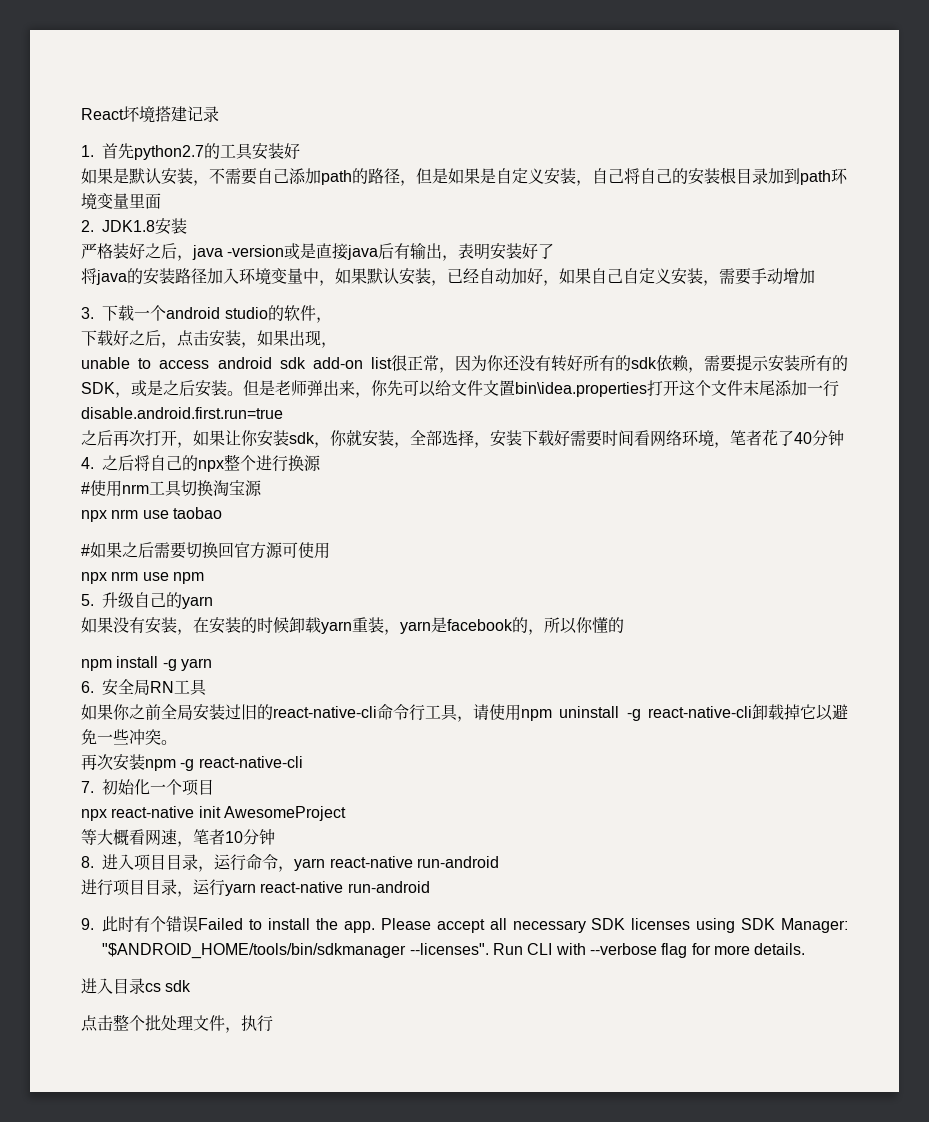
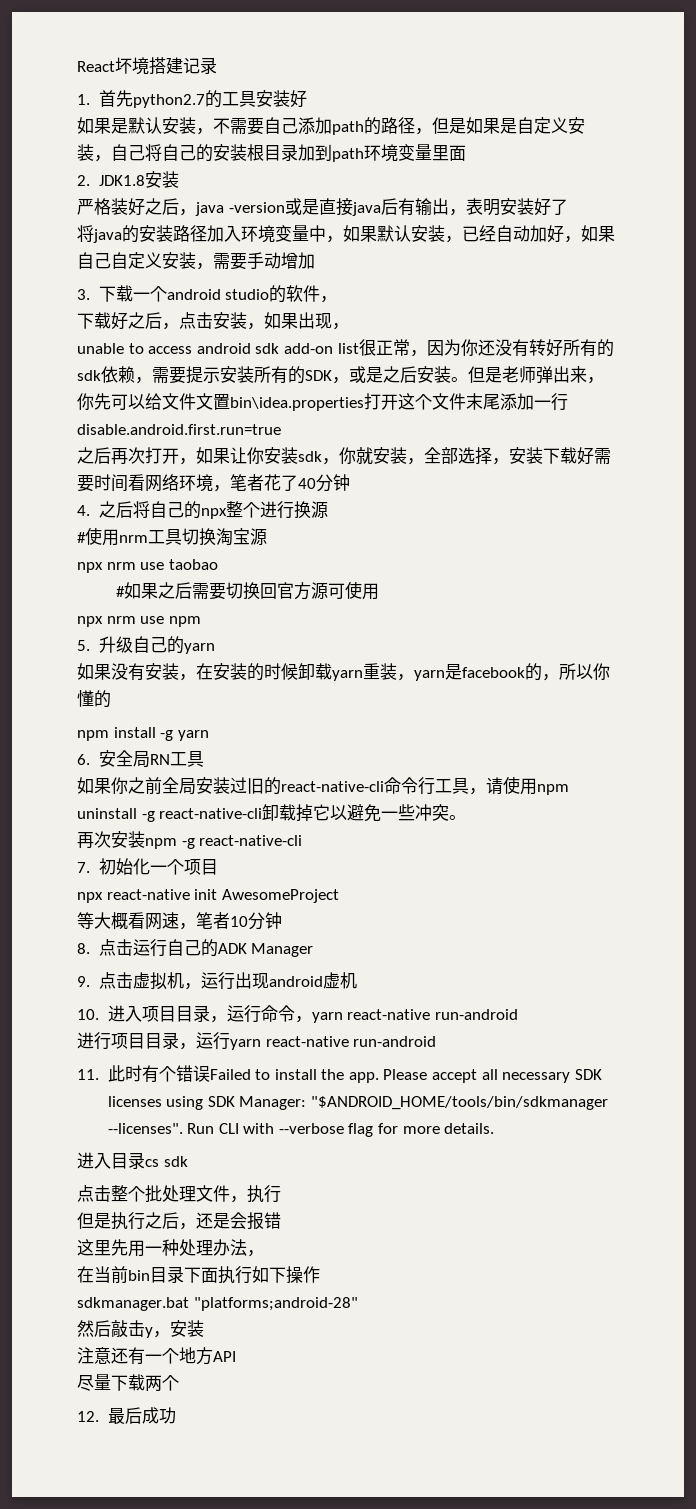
- 8.进入项目目录，运行命令，yarn react-native run-android
+ 8.点击运行自己的ADK Manager
+ 9.点击虚拟机，运行出现android虚机
+ 10.进入项目目录，运行命令，yarn react-native run-android
- 9.此时有个错误Failed to install the app.
+ 11.此时有个错误Failed to install the app.
+ 但是执行之后，还是会报错
+ 这里先用一种处理办法，
+ 在当前bin目录下面执行如下操作
+ sdkmanager.bat "platforms;android-28"
+ 然后敲击y，安装
+ 注意还有一个地方API
+ 尽量下载两个
+ 12.最后成功

